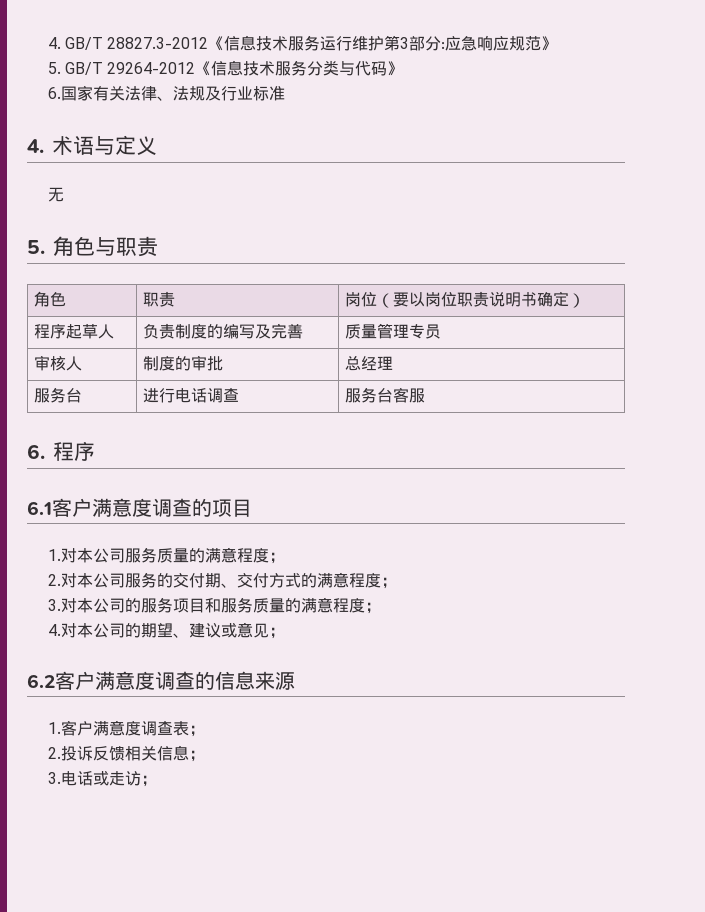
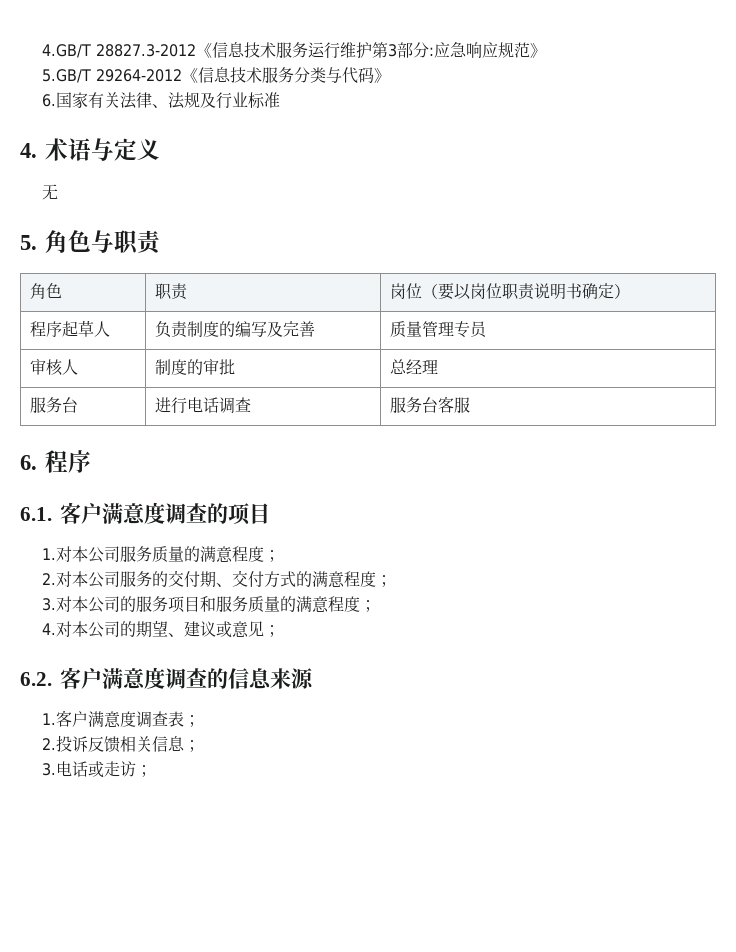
- 4. GB/T 28827.3-2012《信息技术服务运行维护第3部分:应急响应规范》
+ 4.GB/T 28827.3-2012《信息技术服务运行维护第3部分:应急响应规范》
- 5. GB/T 29264-2012《信息技术服务分类与代码》
+ 5.GB/T 29264-2012《信息技术服务分类与代码》
- 6.1客户满意度调查的项目
+ 6.1.客户满意度调查的项目
- 6.2客户满意度调查的信息来源
+ 6.2.客户满意度调查的信息来源

